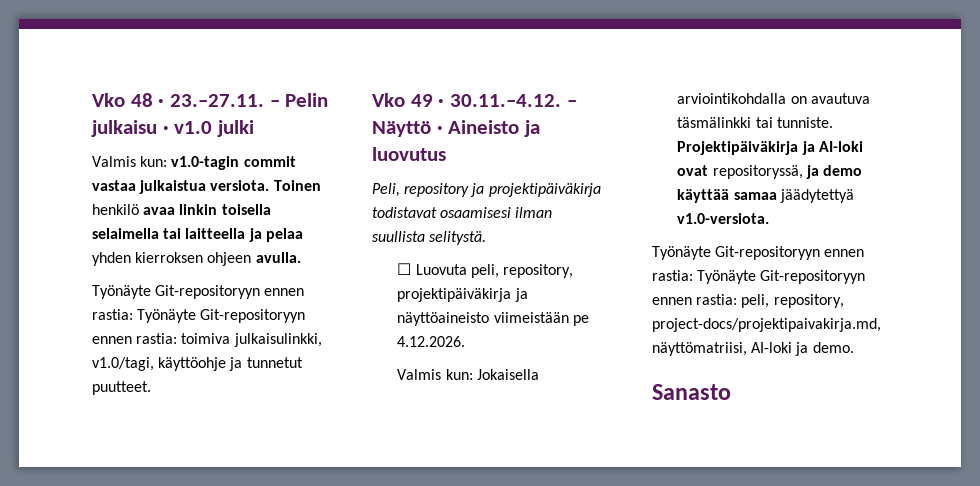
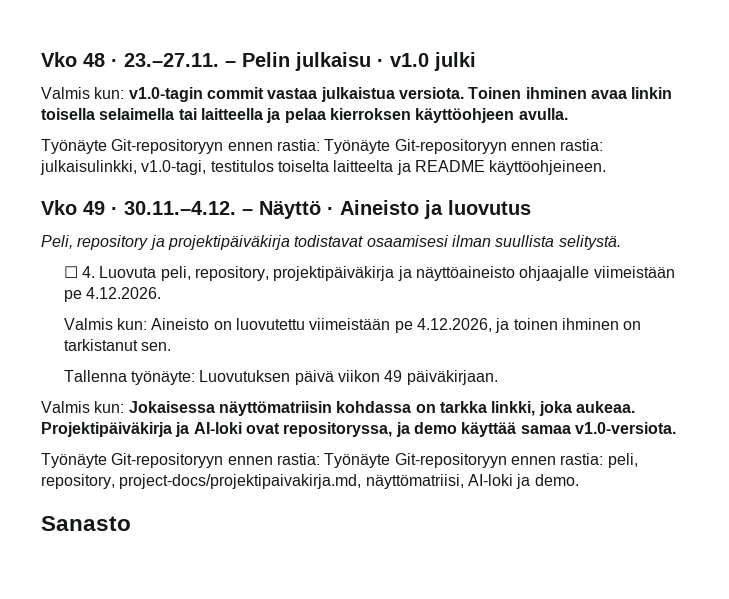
- Toinen henkilö avaa linkin toisella selaimella tai laitteella ja pelaa yhden kierroksen ohjeen avulla.
+ Toinen ihminen avaa linkin toisella selaimella tai laitteella ja pelaa kierroksen käyttöohjeen avulla.
- Työnäyte Git-repositoryyn ennen rastia: Työnäyte Git-repositoryyn ennen rastia: toimiva julkaisulinkki, v1.0/tagi, käyttöohje ja tunnetut puutteet.
+ Työnäyte Git-repositoryyn ennen rastia: Työnäyte Git-repositoryyn ennen rastia: julkaisulinkki, v1.0-tagi, testitulos toiselta laitteelta ja README käyttöohjeineen.
- ☐ Luovuta peli, repository, projektipäiväkirja ja näyttöaineisto viimeistään pe 4.12.2026.
+ ☐ 4. Luovuta peli, repository, projektipäiväkirja ja näyttöaineisto ohjaajalle viimeistään pe 4.12.2026.
- Valmis kun: Jokaisella arviointikohdalla on avautuva täsmälinkki tai tunniste.
+ Valmis kun: Aineisto on luovutettu viimeistään pe 4.12.2026, ja toinen ihminen on tarkistanut sen.
+ Tallenna työnäyte: Luovutuksen päivä viikon 49 päiväkirjaan.
+ Valmis kun: Jokaisessa näyttömatriisin kohdassa on tarkka linkki, joka aukeaa.
- Projektipäiväkirja ja AI-loki ovat repositoryssä, ja demo käyttää samaa jäädytettyä v1.0-versiota.
+ Projektipäiväkirja ja AI-loki ovat repositoryssa, ja demo käyttää samaa v1.0-versiota.

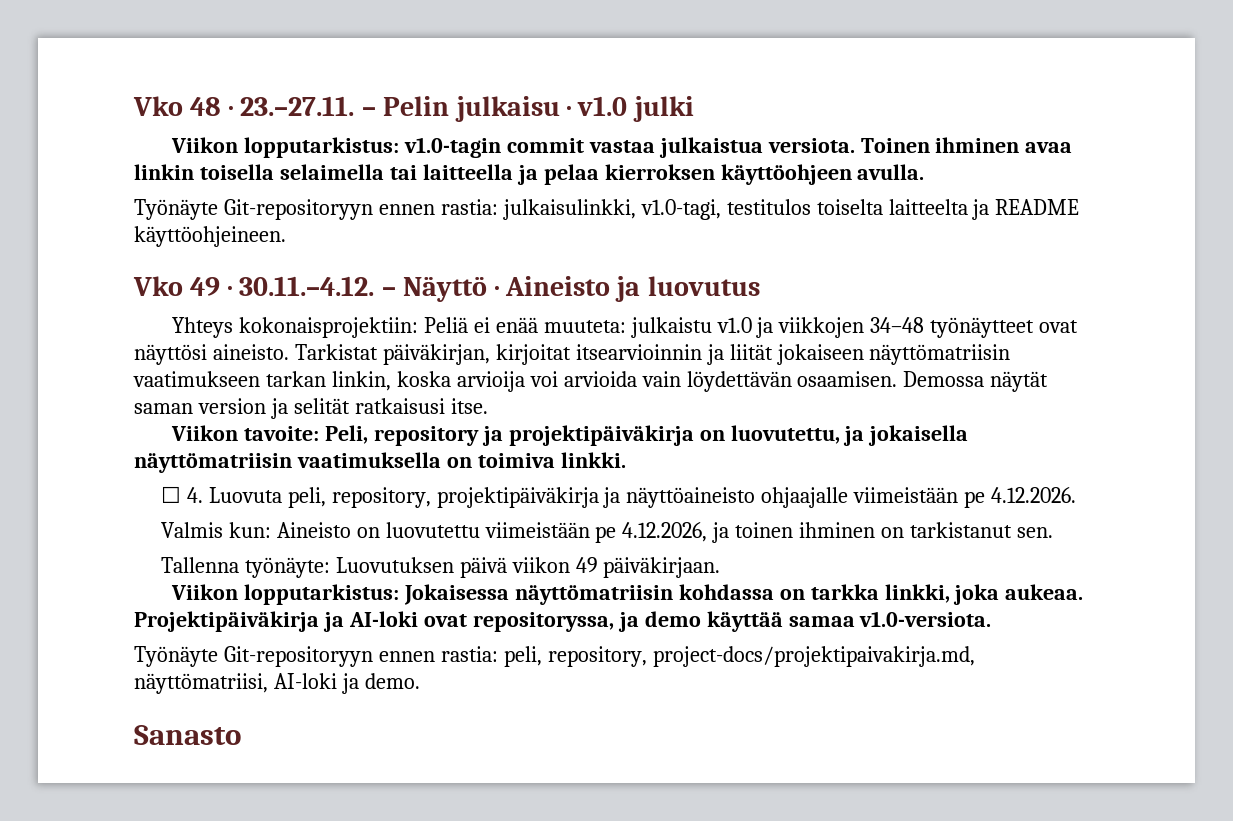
- Valmis kun: v1.0-tagin commit vastaa julkaistua versiota.
+ Viikon lopputarkistus: v1.0-tagin commit vastaa julkaistua versiota.
- Työnäyte Git-repositoryyn ennen rastia: Työnäyte Git-repositoryyn ennen rastia: julkaisulinkki, v1.0-tagi, testitulos toiselta laitteelta ja README käyttöohjeineen.
+ Työnäyte Git-repositoryyn ennen rastia: julkaisulinkki, v1.0-tagi, testitulos toiselta laitteelta ja README käyttöohjeineen.
- Peli, repository ja projektipäiväkirja todistavat osaamisesi ilman suullista selitystä.
+ Yhteys kokonaisprojektiin: Peliä ei enää muuteta: julkaistu v1.0 ja viikkojen 34–48 työnäytteet ovat näyttösi aineisto. Tarkistat päiväkirjan, kirjoitat itsearvioinnin ja liität jokaiseen näyttömatriisin vaatimukseen tarkan linkin, koska arvioija voi arvioida vain löydettävän osaamisen. Demossa näytät saman version ja selität ratkaisusi itse.
+ Viikon tavoite: Peli, repository ja projektipäiväkirja on luovutettu, ja jokaisella näyttömatriisin vaatimuksella on toimiva linkki.
- Valmis kun: Jokaisessa näyttömatriisin kohdassa on tarkka linkki, joka aukeaa.
+ Viikon lopputarkistus: Jokaisessa näyttömatriisin kohdassa on tarkka linkki, joka aukeaa.
- Työnäyte Git-repositoryyn ennen rastia: Työnäyte Git-repositoryyn ennen rastia: peli, repository, project-docs/projektipaivakirja.md, näyttömatriisi, AI-loki ja demo.
+ Työnäyte Git-repositoryyn ennen rastia: peli, repository, project-docs/projektipaivakirja.md, näyttömatriisi, AI-loki ja demo.

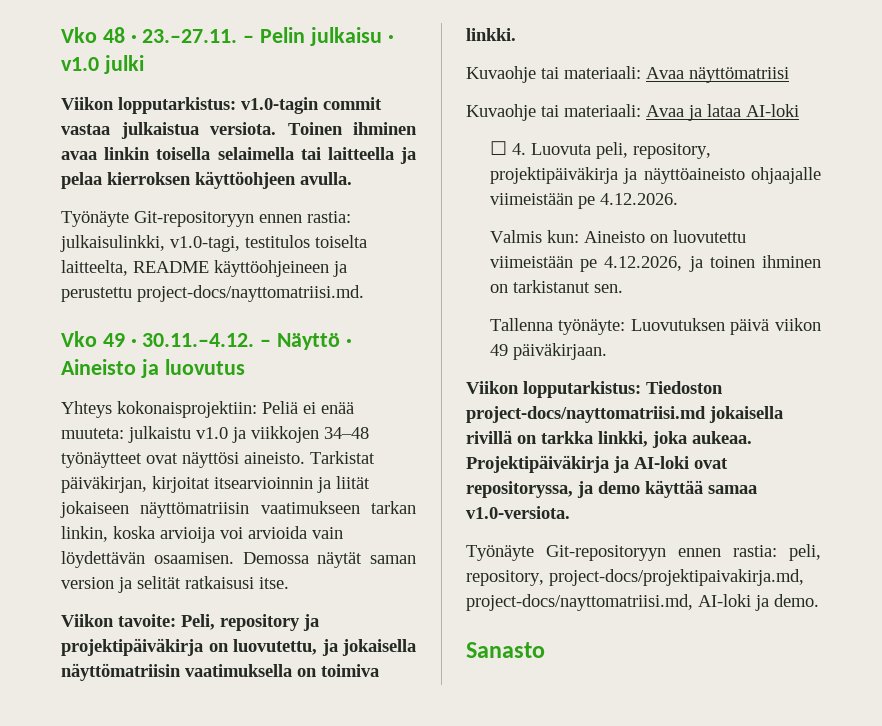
- Työnäyte Git-repositoryyn ennen rastia: julkaisulinkki, v1.0-tagi, testitulos toiselta laitteelta ja README käyttöohjeineen.
+ Työnäyte Git-repositoryyn ennen rastia: julkaisulinkki, v1.0-tagi, testitulos toiselta laitteelta, README käyttöohjeineen ja perustettu project-docs/nayttomatriisi.md.
+ Kuvaohje tai materiaali: Avaa näyttömatriisi
+ Kuvaohje tai materiaali: Avaa ja lataa AI-loki
- Viikon lopputarkistus: Jokaisessa näyttömatriisin kohdassa on tarkka linkki, joka aukeaa.
+ Viikon lopputarkistus: Tiedoston project-docs/nayttomatriisi.md jokaisella rivillä on tarkka linkki, joka aukeaa.
- Työnäyte Git-repositoryyn ennen rastia: peli, repository, project-docs/projektipaivakirja.md, näyttömatriisi, AI-loki ja demo.
+ Työnäyte Git-repositoryyn ennen rastia: peli, repository, project-docs/projektipaivakirja.md, project-docs/nayttomatriisi.md, AI-loki ja demo.

